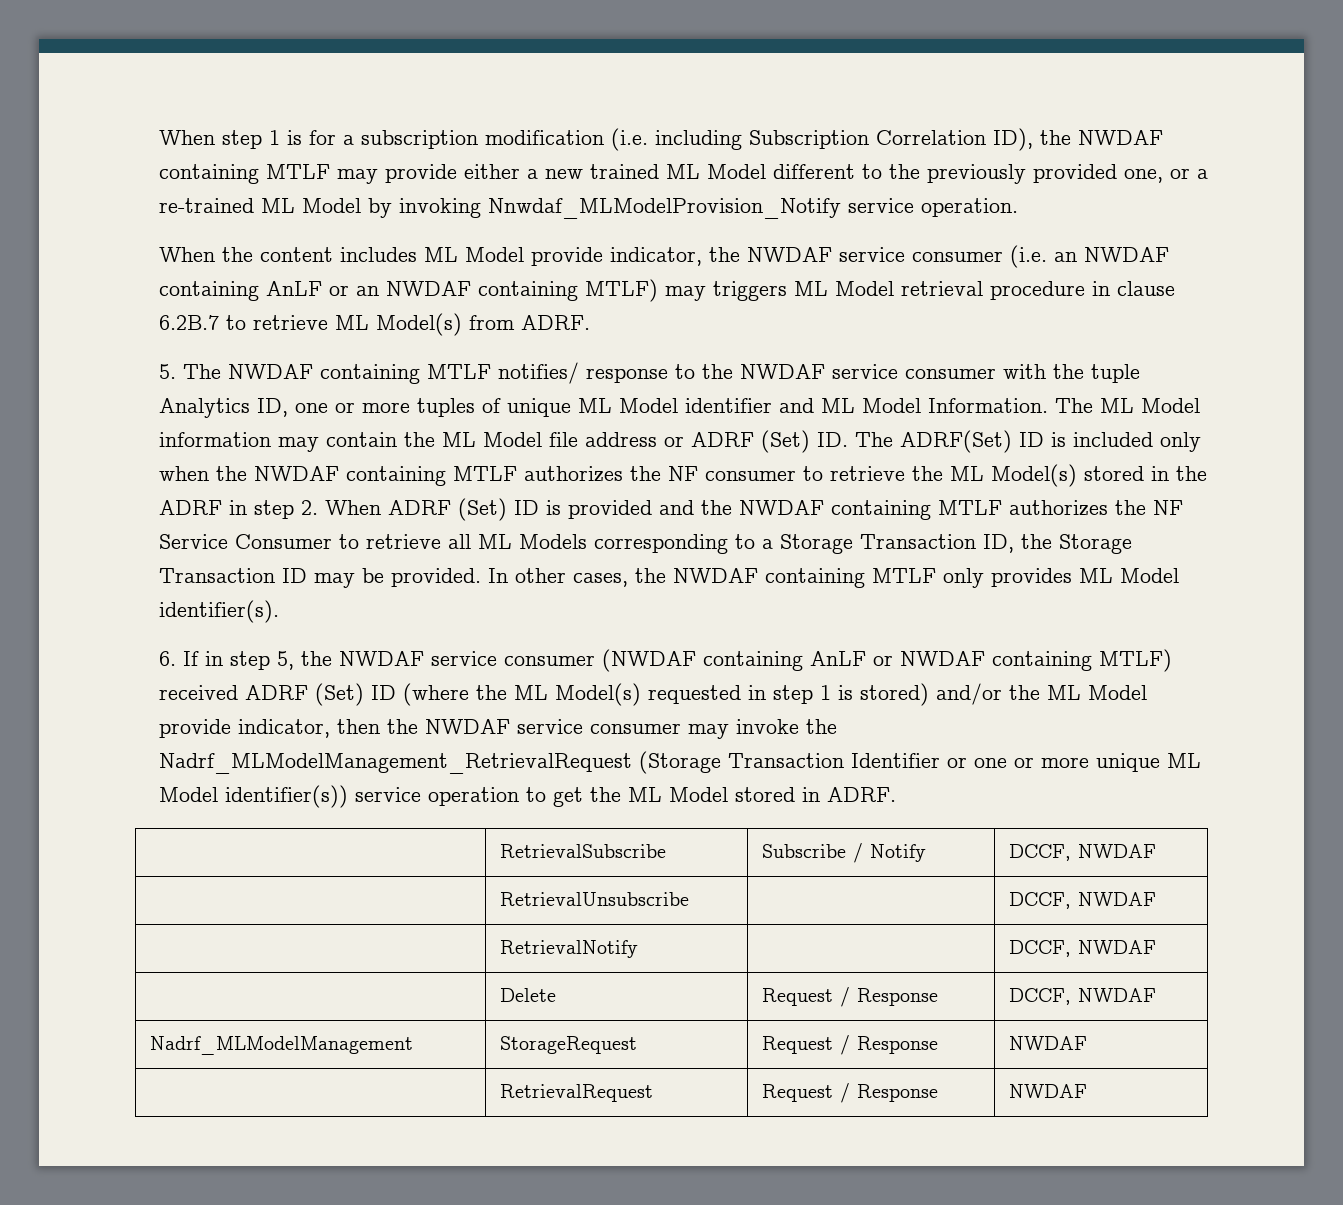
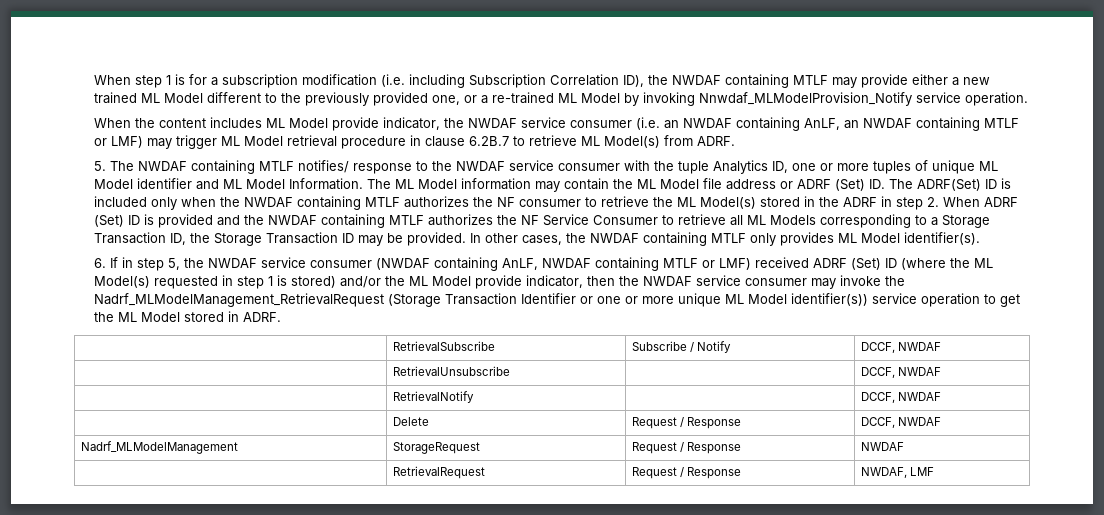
- When the content includes ML Model provide indicator, the NWDAF service consumer (i.e. an NWDAF containing AnLF or an NWDAF containing MTLF) may triggers ML Model retrieval procedure in clause 6.2B.7 to retrieve ML Model(s) from ADRF.
+ When the content includes ML Model provide indicator, the NWDAF service consumer (i.e. an NWDAF containing AnLF, an NWDAF containing MTLF or LMF) may trigger ML Model retrieval procedure in clause 6.2B.7 to retrieve ML Model(s) from ADRF.
- 6. If in step 5, the NWDAF service consumer (NWDAF containing AnLF or NWDAF containing MTLF) received ADRF (Set) ID (where the ML Model(s) requested in step 1 is stored) and/or the ML Model provide indicator, then the NWDAF service consumer may invoke the Nadrf_MLModelManagement_RetrievalRequest (Storage Transaction Identifier or one or more unique ML Model identifier(s)) service operation to get the ML Model stored in ADRF.
+ 6. If in step 5, the NWDAF service consumer (NWDAF containing AnLF, NWDAF containing MTLF or LMF) received ADRF (Set) ID (where the ML Model(s) requested in step 1 is stored) and/or the ML Model provide indicator, then the NWDAF service consumer may invoke the Nadrf_MLModelManagement_RetrievalRequest (Storage Transaction Identifier or one or more unique ML Model identifier(s)) service operation to get the ML Model stored in ADRF.
- | RetrievalRequest | Request / Response | NWDAF
+ | RetrievalRequest | Request / Response | NWDAF, LMF

